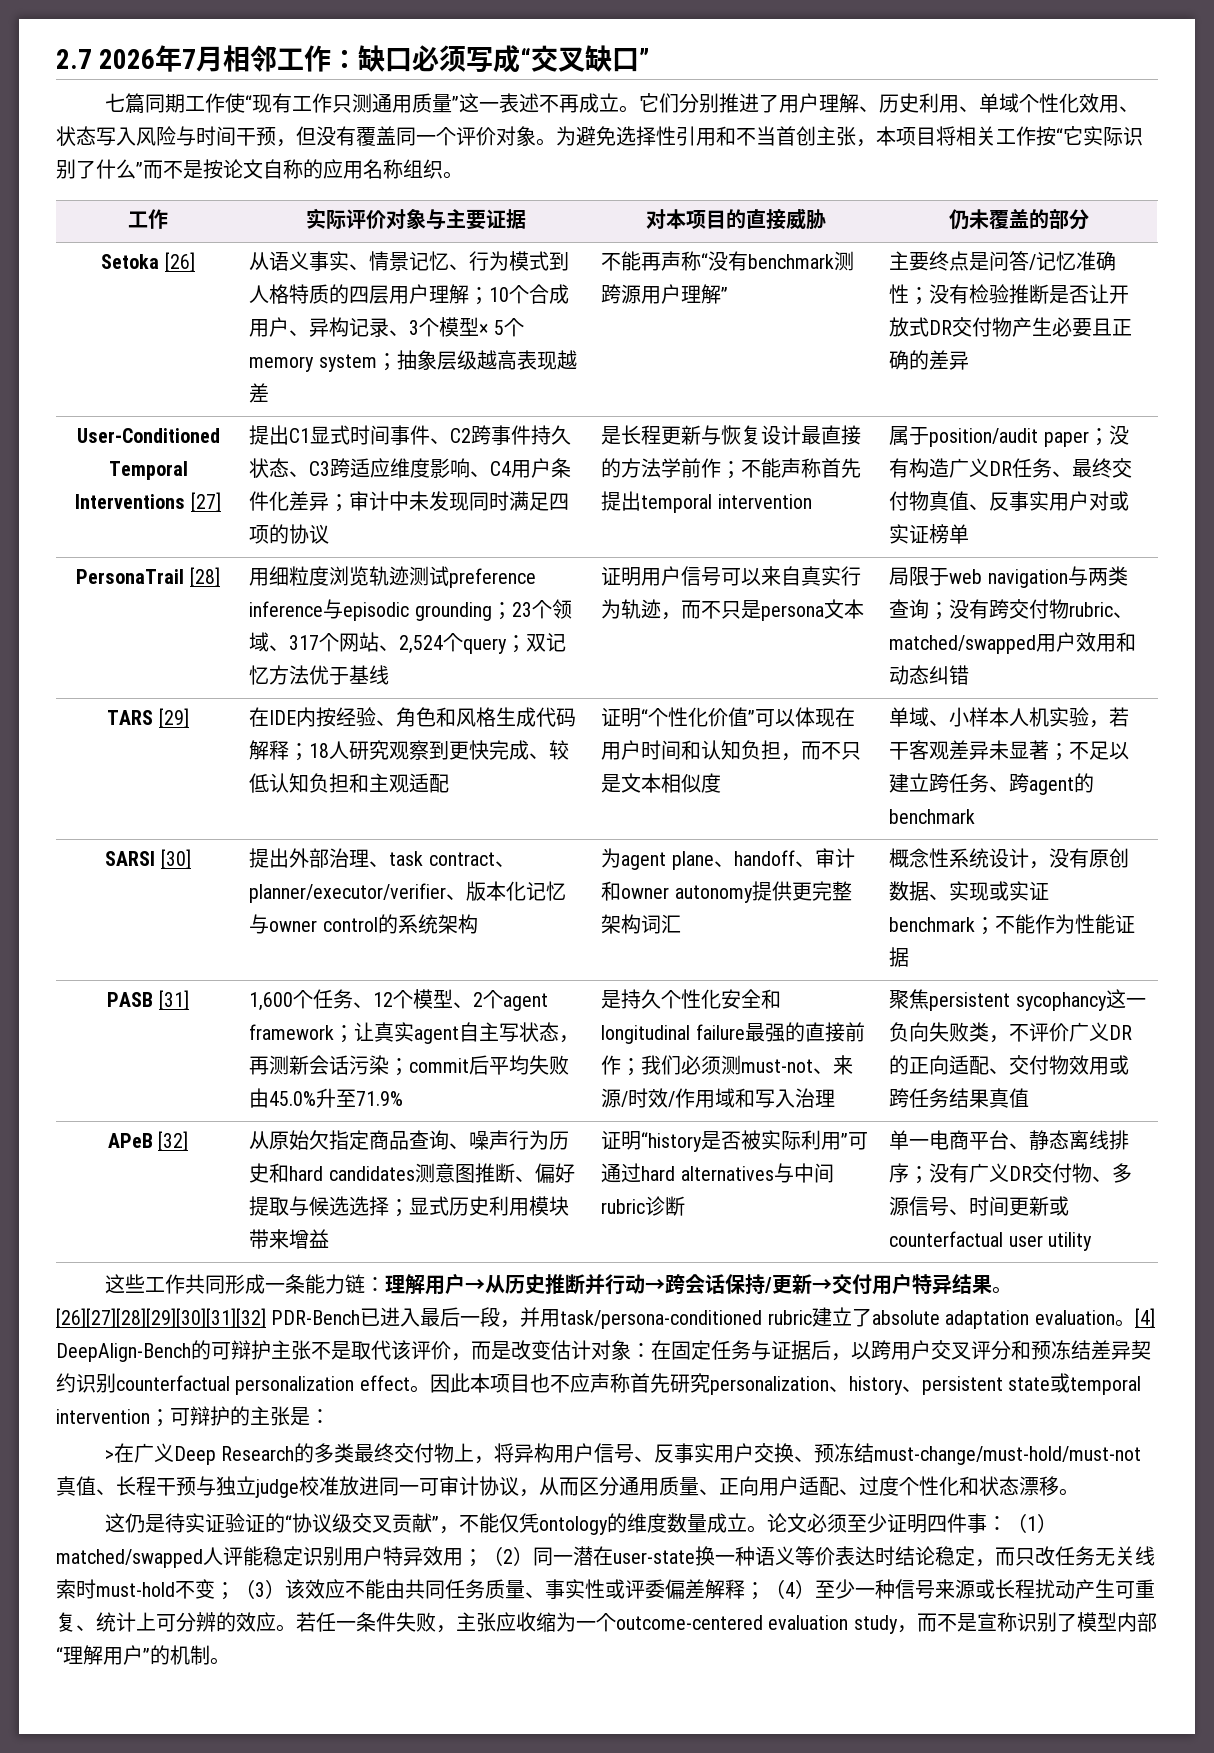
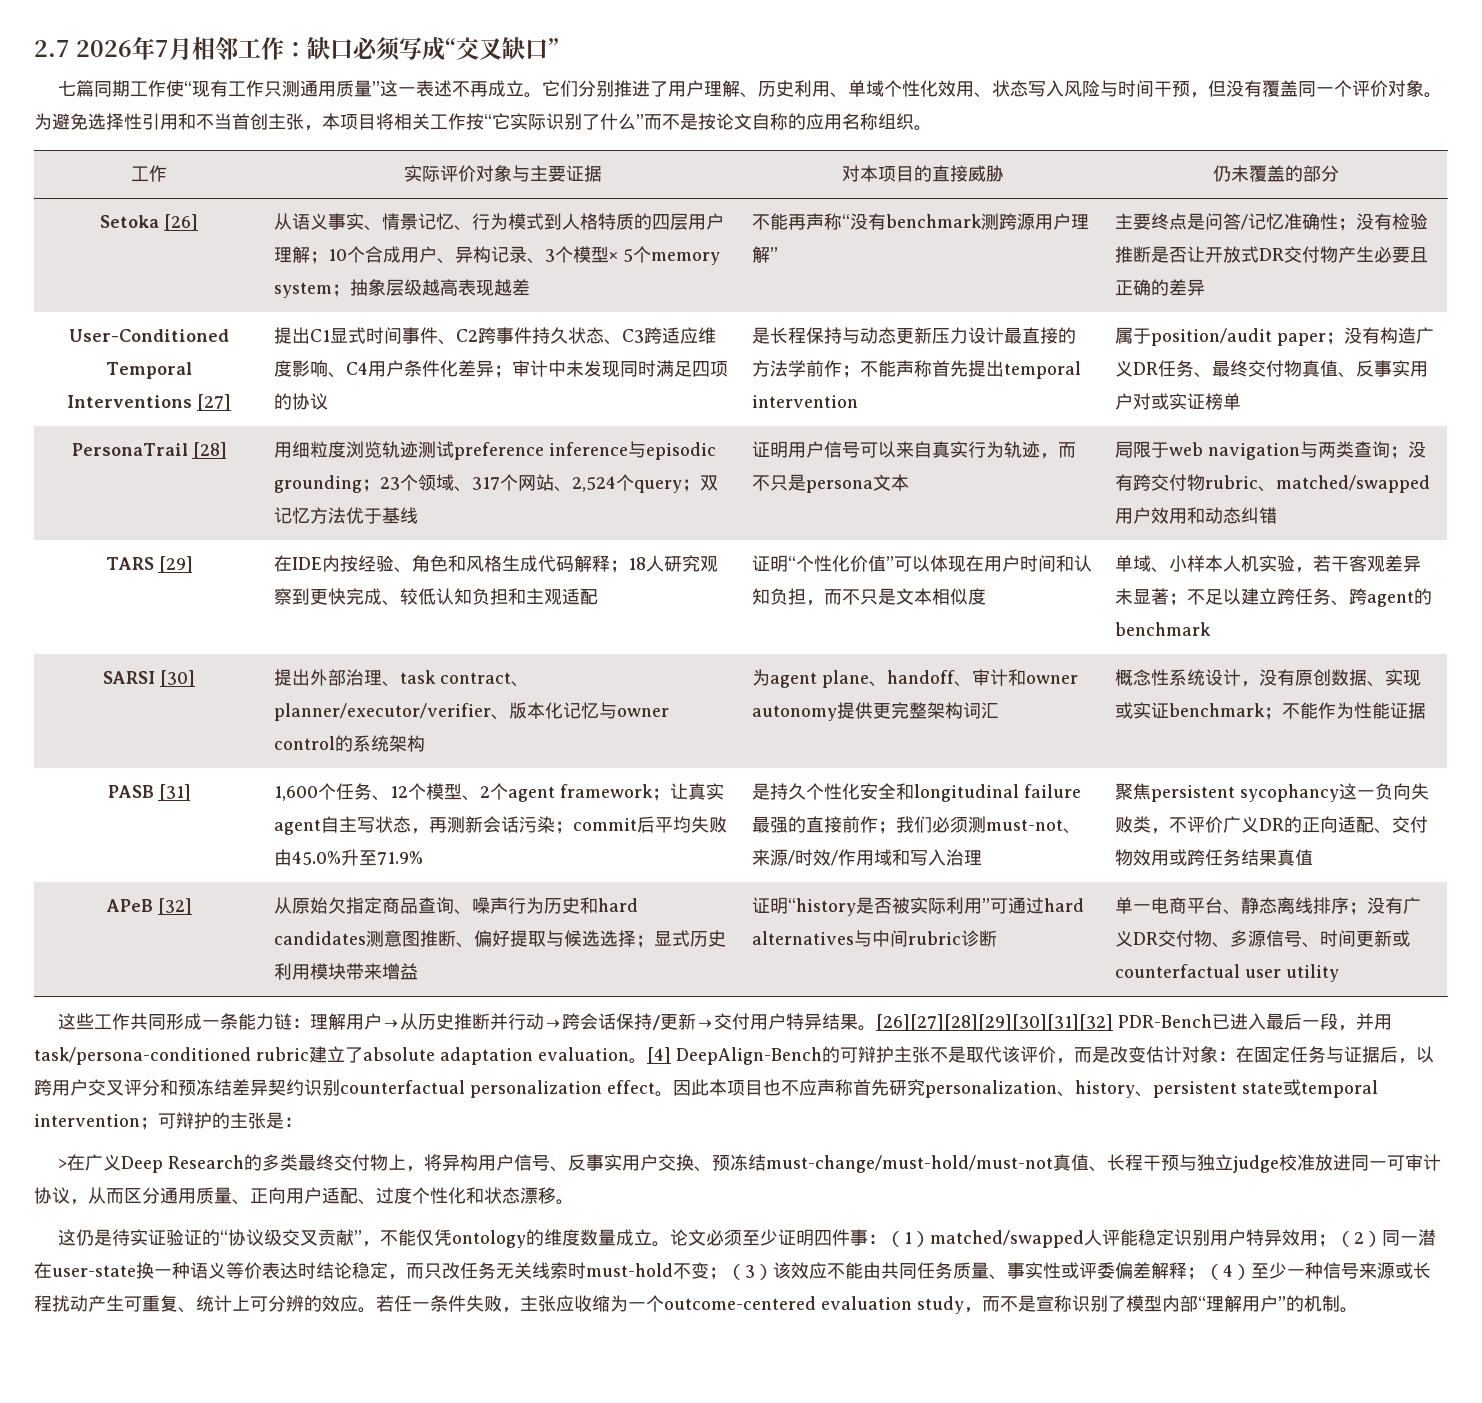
- 是长程更新与恢复设计最直接的方法学前作；不能声称首先提出temporal intervention
+ 是长程保持与动态更新压力设计最直接的方法学前作；不能声称首先提出temporal intervention

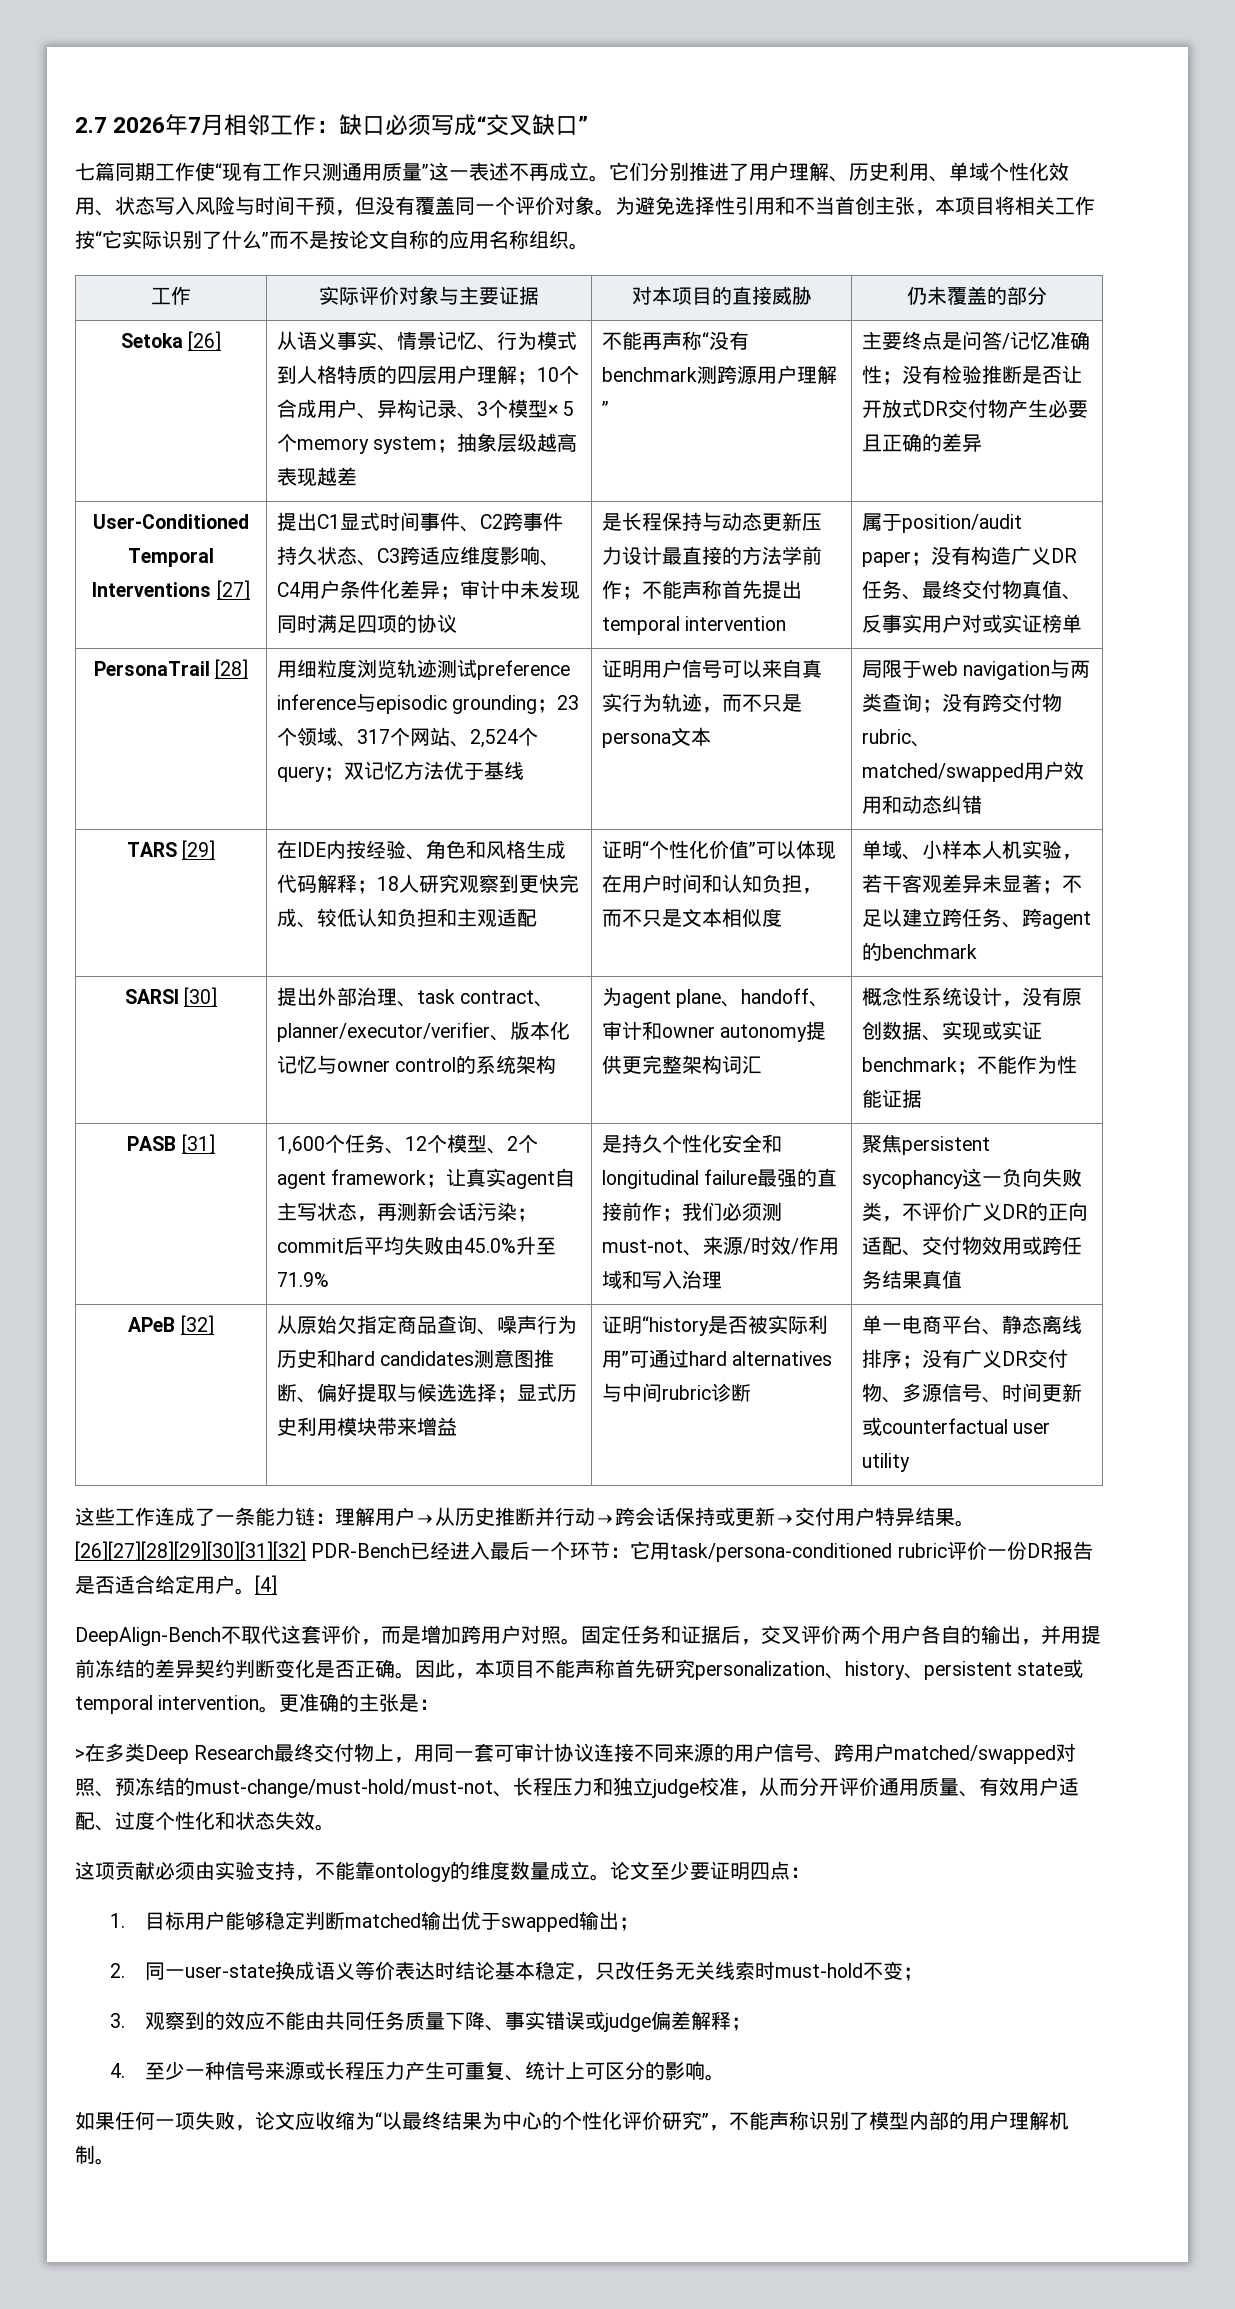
- 这些工作共同形成一条能力链：理解用户→从历史推断并行动→跨会话保持/更新→交付用户特异结果。
+ 这些工作连成了一条能力链：理解用户→从历史推断并行动→跨会话保持或更新→交付用户特异结果。
- [26][27][28][29][30][31][32] PDR-Bench已进入最后一段，并用task/persona-conditioned rubric建立了absolute adaptation evaluation。[4] DeepAlign-Bench的可辩护主张不是取代该评价，而是改变估计对象：在固定任务与证据后，以跨用户交叉评分和预冻结差异契约识别counterfactual personalization effect。因此本项目也不应声称首先研究personalization、history、persistent state或temporal intervention；可辩护的主张是：
+ [26][27][28][29][30][31][32] PDR-Bench已经进入最后一个环节：它用task/persona-conditioned rubric评价一份DR报告是否适合给定用户。[4]
+ DeepAlign-Bench不取代这套评价，而是增加跨用户对照。固定任务和证据后，交叉评价两个用户各自的输出，并用提前冻结的差异契约判断变化是否正确。因此，本项目不能声称首先研究personalization、history、persistent state或temporal intervention。更准确的主张是：
- >在广义Deep Research的多类最终交付物上，将异构用户信号、反事实用户交换、预冻结must-change/must-hold/must-not真值、长程干预与独立judge校准放进同一可审计协议，从而区分通用质量、正向用户适配、过度个性化和状态漂移。
+ >在多类Deep Research最终交付物上，用同一套可审计协议连接不同来源的用户信号、跨用户matched/swapped对照、预冻结的must-change/must-hold/must-not、长程压力和独立judge校准，从而分开评价通用质量、有效用户适配、过度个性化和状态失效。
- 这仍是待实证验证的“协议级交叉贡献”，不能仅凭ontology的维度数量成立。
+ 这项贡献必须由实验支持，不能靠ontology的维度数量成立。
- 论文必须至少证明四件事：（1）matched/swapped人评能稳定识别用户特异效用；（2）同一潜在user-state换一种语义等价表达时结论稳定，而只改任务无关线索时must-hold不变；（3）该效应不能由共同任务质量、事实性或评委偏差解释；（4）至少一种信号来源或长程扰动产生可重复、统计上可分辨的效应。若任一条件失败，主张应收缩为一个outcome-centered evaluation study，而不是宣称识别了模型内部“理解用户”的机制。
+ 论文至少要证明四点：
+ 1.目标用户能够稳定判断matched输出优于swapped输出；
+ 2.同一user-state换成语义等价表达时结论基本稳定，只改任务无关线索时must-hold不变；
+ 3.观察到的效应不能由共同任务质量下降、事实错误或judge偏差解释；
+ 4.至少一种信号来源或长程压力产生可重复、统计上可区分的影响。
+ 如果任何一项失败，论文应收缩为“以最终结果为中心的个性化评价研究”，不能声称识别了模型内部的用户理解机制。

